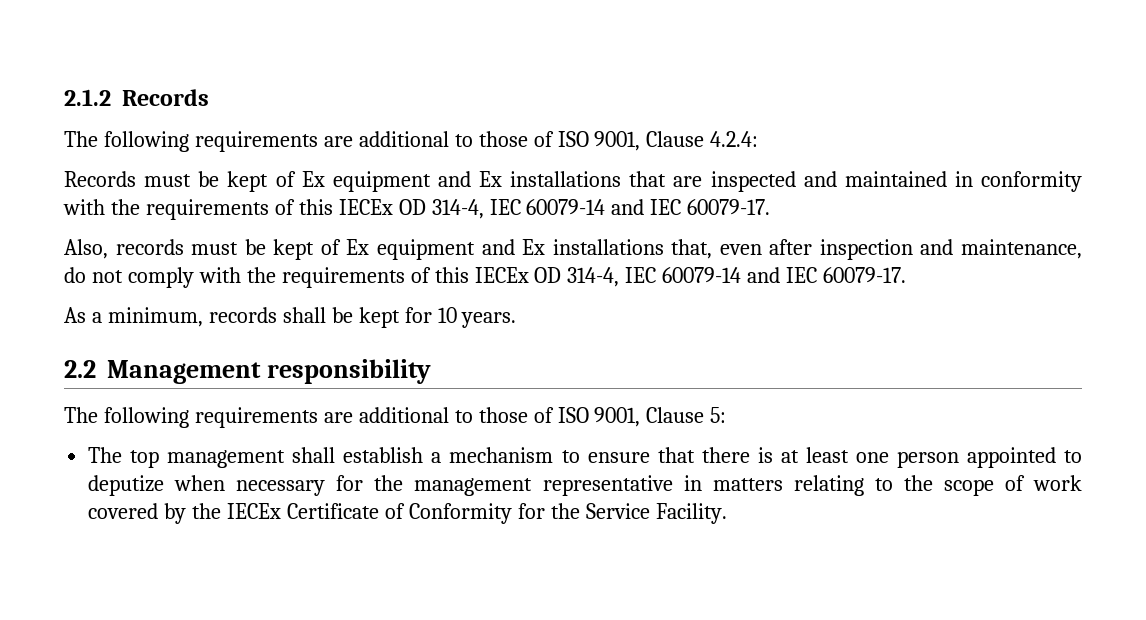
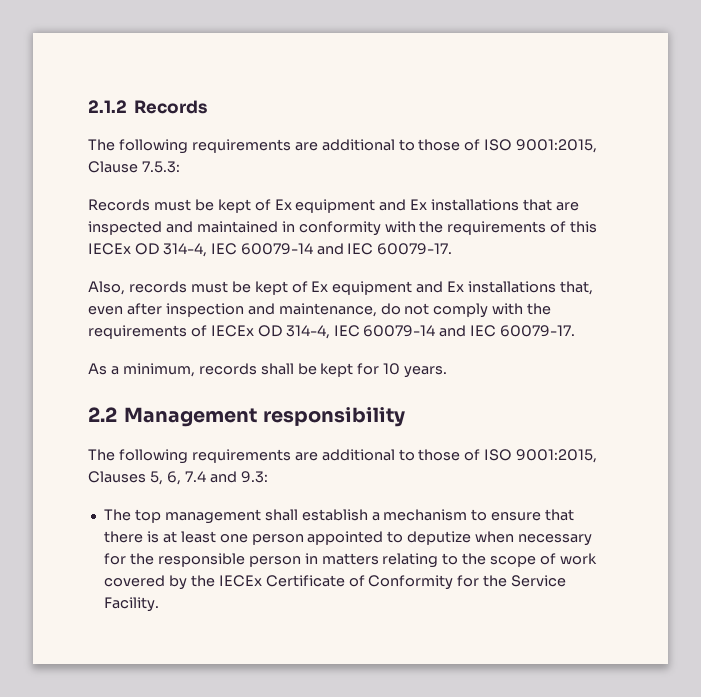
- The following requirements are additional to those of ISO 9001, Clause 4.2.4:
+ The following requirements are additional to those of ISO 9001:2015, Clause 7.5.3:
- Also, records must be kept of Ex equipment and Ex installations that, even after inspection and maintenance, do not comply with the requirements of this IECEx OD 314-4, IEC 60079-14 and IEC 60079-17.
+ Also, records must be kept of Ex equipment and Ex installations that, even after inspection and maintenance, do not comply with the requirements of IECEx OD 314-4, IEC 60079-14 and IEC 60079-17.
- The following requirements are additional to those of ISO 9001, Clause 5:
+ The following requirements are additional to those of ISO 9001:2015, Clauses 5, 6, 7.4 and 9.3:
- The top management shall establish a mechanism to ensure that there is at least one person appointed to deputize when necessary for the management representative in matters relating to the scope of work covered by the IECEx Certificate of Conformity for the Service Facility.
+ The top management shall establish a mechanism to ensure that there is at least one person appointed to deputize when necessary for the responsible person in matters relating to the scope of work covered by the IECEx Certificate of Conformity for the Service Facility.

